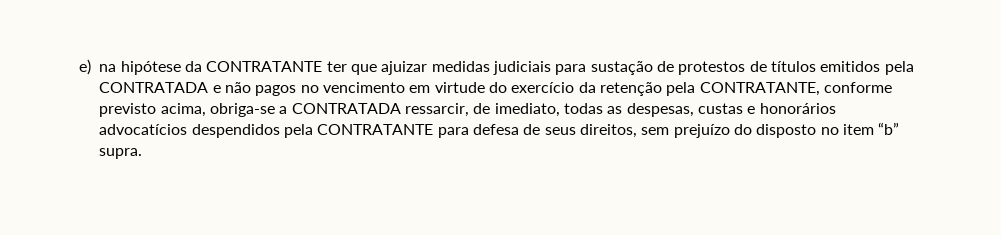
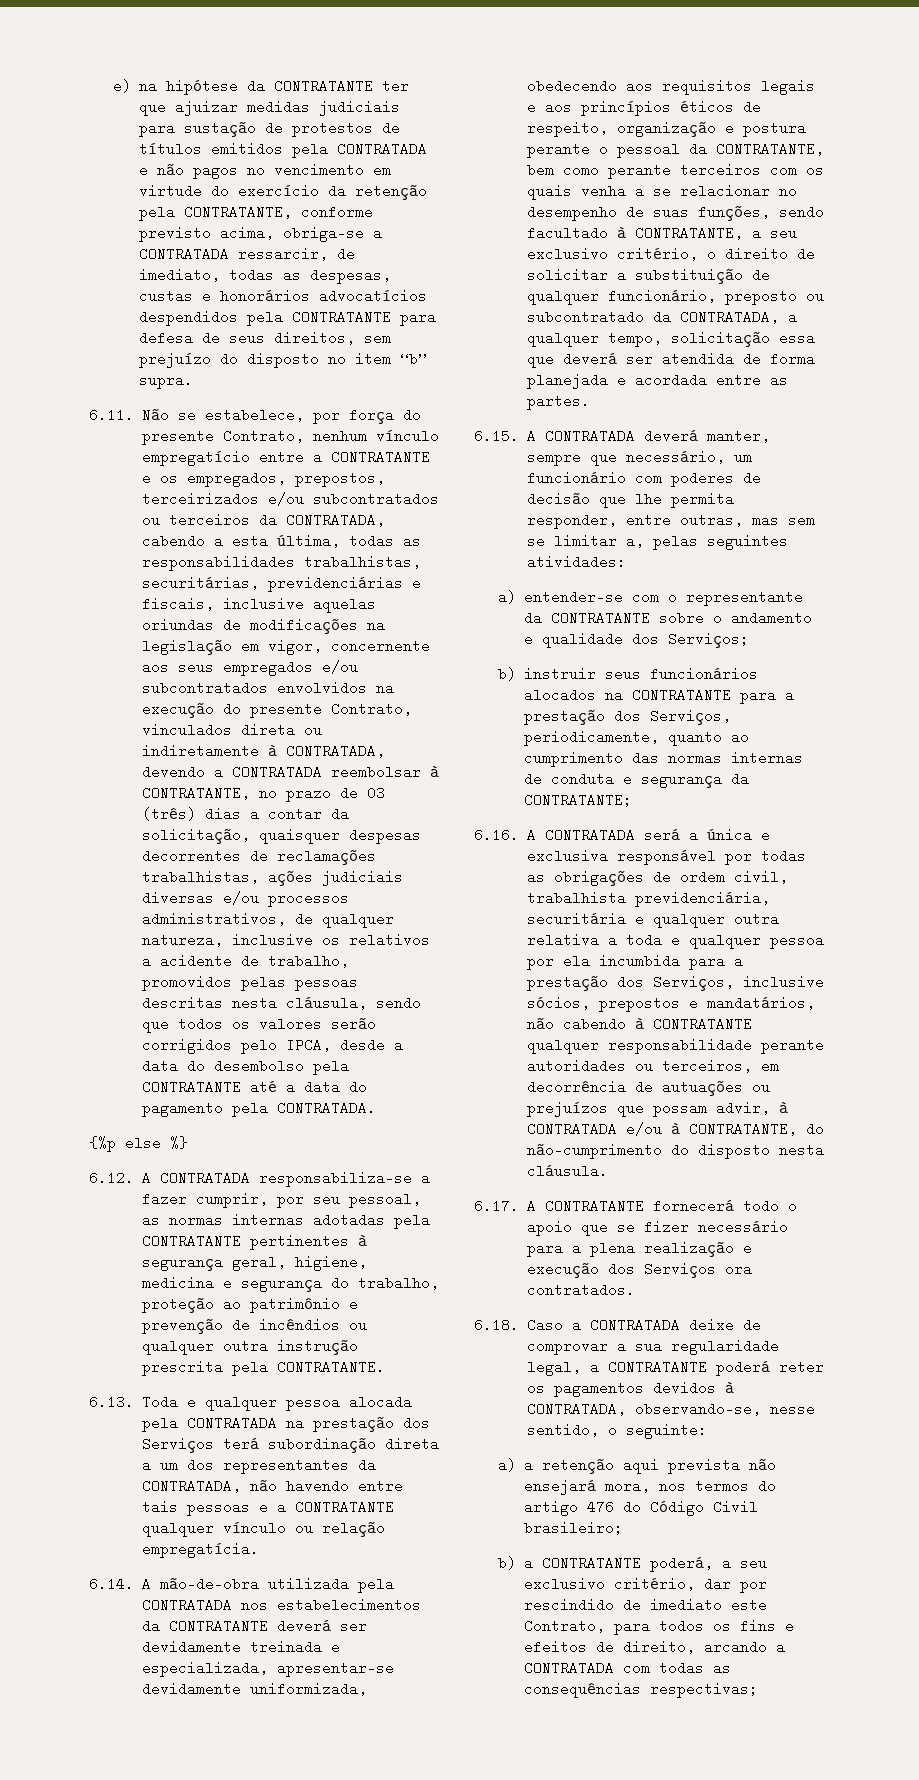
+ 6.11. Não se estabelece, por força do presente Contrato, nenhum vínculo empregatício entre a CONTRATANTE e os empregados, prepostos, terceirizados e/ou subcontratados ou terceiros da CONTRATADA, cabendo a esta última, todas as responsabilidades trabalhistas, securitárias, previdenciárias e fiscais, inclusive aquelas oriundas de modificações na legislação em vigor, concernente aos seus empregados e/ou subcontratados envolvidos na execução do presente Contrato, vinculados direta ou indiretamente à CONTRATADA, devendo a CONTRATADA reembolsar à CONTRATANTE, no prazo de 03 (três) dias a contar da solicitação, quaisquer despesas decorrentes de reclamações trabalhistas, ações judiciais diversas e/ou processos administrativos, de qualquer natureza, inclusive os relativos a acidente de trabalho, promovidos pelas pessoas descritas nesta cláusula, sendo que todos os valores serão corrigidos pelo IPCA, desde a data do desembolso pela CONTRATANTE até a data do pagamento pela CONTRATADA.
+ {%p else %}
+ 6.12. A CONTRATADA responsabiliza-se a fazer cumprir, por seu pessoal, as normas internas adotadas pela CONTRATANTE pertinentes à segurança geral, higiene, medicina e segurança do trabalho, proteção ao patrimônio e prevenção de incêndios ou qualquer outra instrução prescrita pela CONTRATANTE.
+ 6.13. Toda e qualquer pessoa alocada pela CONTRATADA na prestação dos Serviços terá subordinação direta a um dos representantes da CONTRATADA, não havendo entre tais pessoas e a CONTRATANTE qualquer vínculo ou relação empregatícia.
+ 6.14. A mão-de-obra utilizada pela CONTRATADA nos estabelecimentos da CONTRATANTE deverá ser devidamente treinada e especializada, apresentar-se devidamente uniformizada, obedecendo aos requisitos legais e aos princípios éticos de respeito, organização e postura perante o pessoal da CONTRATANTE, bem como perante terceiros com os quais venha a se relacionar no desempenho de suas funções, sendo facultado à CONTRATANTE, a seu exclusivo critério, o direito de solicitar a substituição de qualquer funcionário, preposto ou subcontratado da CONTRATADA, a qualquer tempo, solicitação essa que deverá ser atendida de forma planejada e acordada entre as partes.
+ 6.15. A CONTRATADA deverá manter, sempre que necessário, um funcionário com poderes de decisão que lhe permita responder, entre outras, mas sem se limitar a, pelas seguintes atividades:
+ a) entender-se com o representante da CONTRATANTE sobre o andamento e qualidade dos Serviços;
+ b) instruir seus funcionários alocados na CONTRATANTE para a prestação dos Serviços, periodicamente, quanto ao cumprimento das normas internas de conduta e segurança da CONTRATANTE;
+ 6.16. A CONTRATADA será a única e exclusiva responsável por todas as obrigações de ordem civil, trabalhista previdenciária, securitária e qualquer outra relativa a toda e qualquer pessoa por ela incumbida para a prestação dos Serviços, inclusive sócios, prepostos e mandatários, não cabendo à CONTRATANTE qualquer responsabilidade perante autoridades ou terceiros, em decorrência de autuações ou prejuízos que possam advir, à CONTRATADA e/ou à CONTRATANTE, do não-cumprimento do disposto nesta cláusula.
+ 6.17. A CONTRATANTE fornecerá todo o apoio que se fizer necessário para a plena realização e execução dos Serviços ora contratados.
+ 6.18. Caso a CONTRATADA deixe de comprovar a sua regularidade legal, a CONTRATANTE poderá reter os pagamentos devidos à CONTRATADA, observando-se, nesse sentido, o seguinte:
+ a) a retenção aqui prevista não ensejará mora, nos termos do artigo 476 do Código Civil brasileiro;
+ b) a CONTRATANTE poderá, a seu exclusivo critério, dar por rescindido de imediato este Contrato, para todos os fins e efeitos de direito, arcando a CONTRATADA com todas as consequências respectivas;

